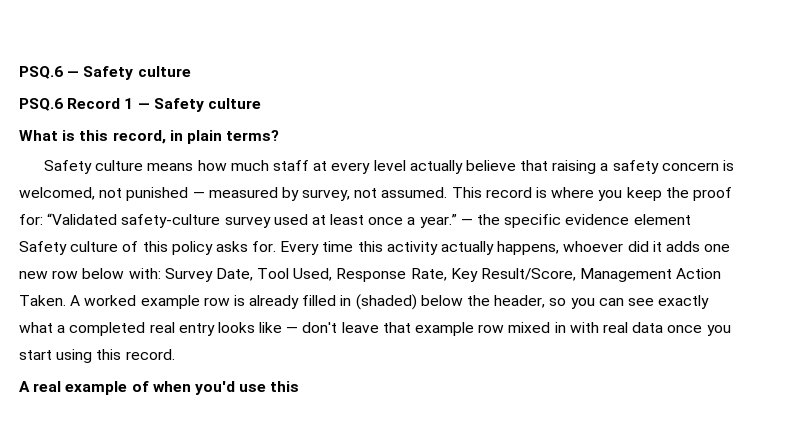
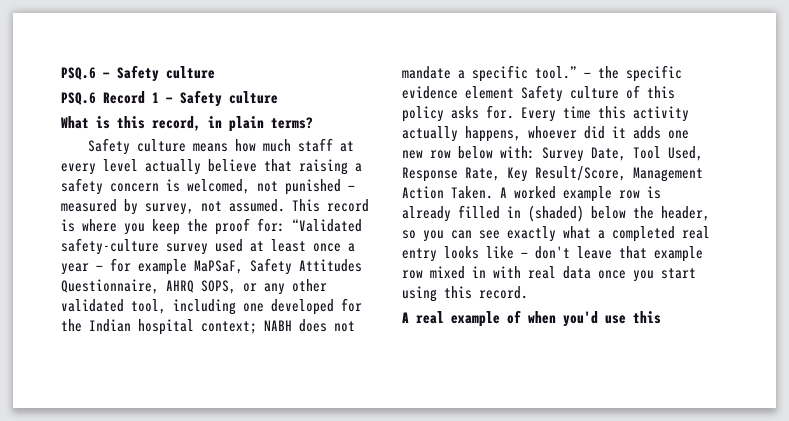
- This record is where you keep the proof for: “Validated safety-culture survey used at least once a year.”
+ This record is where you keep the proof for: “Validated safety-culture survey used at least once a year — for example MaPSaF, Safety Attitudes Questionnaire, AHRQ SOPS, or any other validated tool, including one developed for the Indian hospital context; NABH does not mandate a specific tool.”

